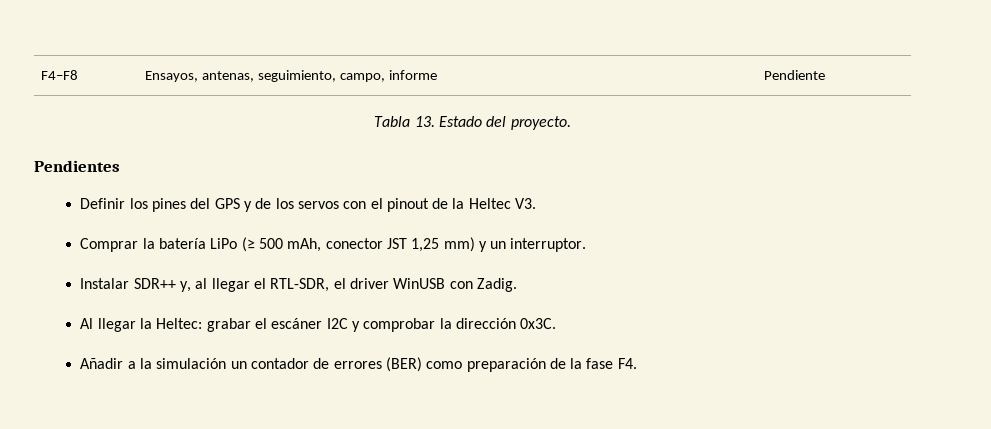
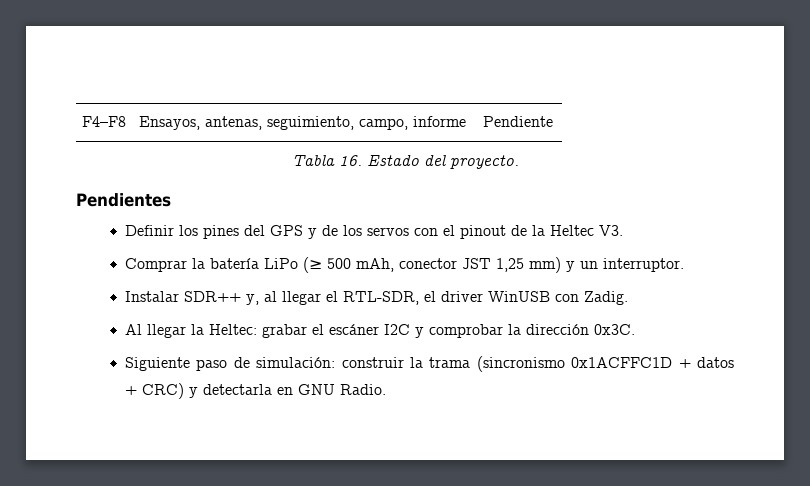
- Tabla 13. Estado del proyecto.
+ Tabla 16. Estado del proyecto.
- Añadir a la simulación un contador de errores (BER) como preparación de la fase F4.
+ Siguiente paso de simulación: construir la trama (sincronismo 0x1ACFFC1D + datos + CRC) y detectarla en GNU Radio.

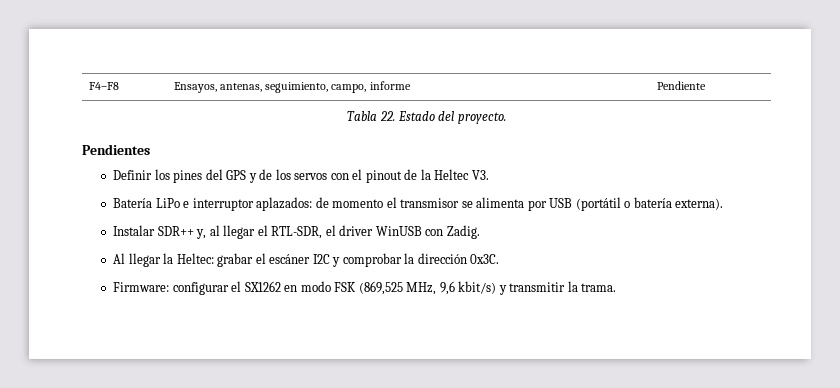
- Tabla 16. Estado del proyecto.
+ Tabla 22. Estado del proyecto.
- Comprar la batería LiPo (≥ 500 mAh, conector JST 1,25 mm) y un interruptor.
+ Batería LiPo e interruptor aplazados: de momento el transmisor se alimenta por USB (portátil o batería externa).
- Siguiente paso de simulación: construir la trama (sincronismo 0x1ACFFC1D + datos + CRC) y detectarla en GNU Radio.
+ Firmware: configurar el SX1262 en modo FSK (869,525 MHz, 9,6 kbit/s) y transmitir la trama.

